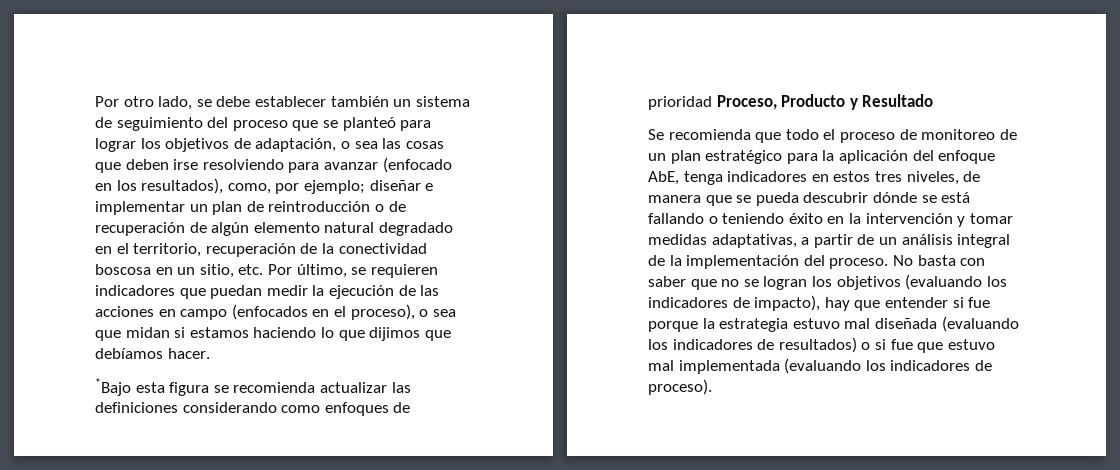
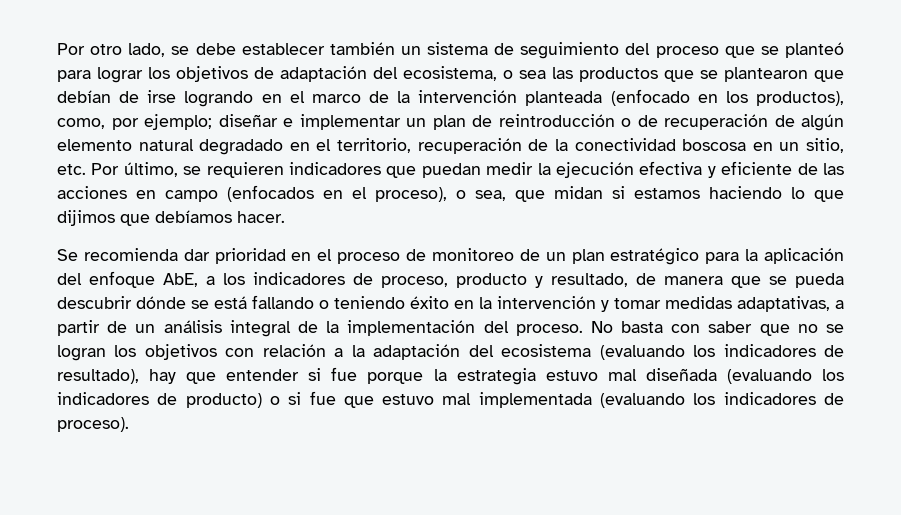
- Por otro lado, se debe establecer también un sistema de seguimiento del proceso que se planteó para lograr los objetivos de adaptación, o sea las cosas que deben irse resolviendo para avanzar (enfocado en los resultados), como, por ejemplo;
+ Por otro lado, se debe establecer también un sistema de seguimiento del proceso que se planteó para lograr los objetivos de adaptación del ecosistema, o sea las productos que se plantearon que debían de irse logrando en el marco de la intervención planteada (enfocado en los productos), como, por ejemplo;
- diseñar e implementar un plan de reintroducción o de recuperación de algún elemento natural degradado en el territorio, recuperación de la conectividad boscosa en un sitio, etc. Por último, se requieren indicadores que puedan medir la ejecución de las acciones en campo (enfocados en el proceso), o sea que midan si estamos haciendo lo que dijimos que debíamos hacer.
+ diseñar e implementar un plan de reintroducción o de recuperación de algún elemento natural degradado en el territorio, recuperación de la conectividad boscosa en un sitio, etc. Por último, se requieren indicadores que puedan medir la ejecución efectiva y eficiente de las acciones en campo (enfocados en el proceso), o sea, que midan si estamos haciendo lo que dijimos que debíamos hacer.
- *Bajo esta figura se recomienda actualizar las definiciones considerando como enfoques de prioridad Proceso, Producto y Resultado
- Se recomienda que todo el proceso de monitoreo de un plan estratégico para la aplicación del enfoque AbE, tenga indicadores en estos tres niveles, de manera que se pueda descubrir dónde se está fallando o teniendo éxito en la intervención y tomar medidas adaptativas, a partir de un análisis integral de la implementación del proceso.
+ Se recomienda dar prioridad en el proceso de monitoreo de un plan estratégico para la aplicación del enfoque AbE, a los indicadores de proceso, producto y resultado, de manera que se pueda descubrir dónde se está fallando o teniendo éxito en la intervención y tomar medidas adaptativas, a partir de un análisis integral de la implementación del proceso.
- No basta con saber que no se logran los objetivos (evaluando los indicadores de impacto), hay que entender si fue porque la estrategia estuvo mal diseñada (evaluando los indicadores de resultados) o si fue que estuvo mal implementada (evaluando los indicadores de proceso).
+ No basta con saber que no se logran los objetivos con relación a la adaptación del ecosistema (evaluando los indicadores de resultado), hay que entender si fue porque la estrategia estuvo mal diseñada (evaluando los indicadores de producto) o si fue que estuvo mal implementada (evaluando los indicadores de proceso).

